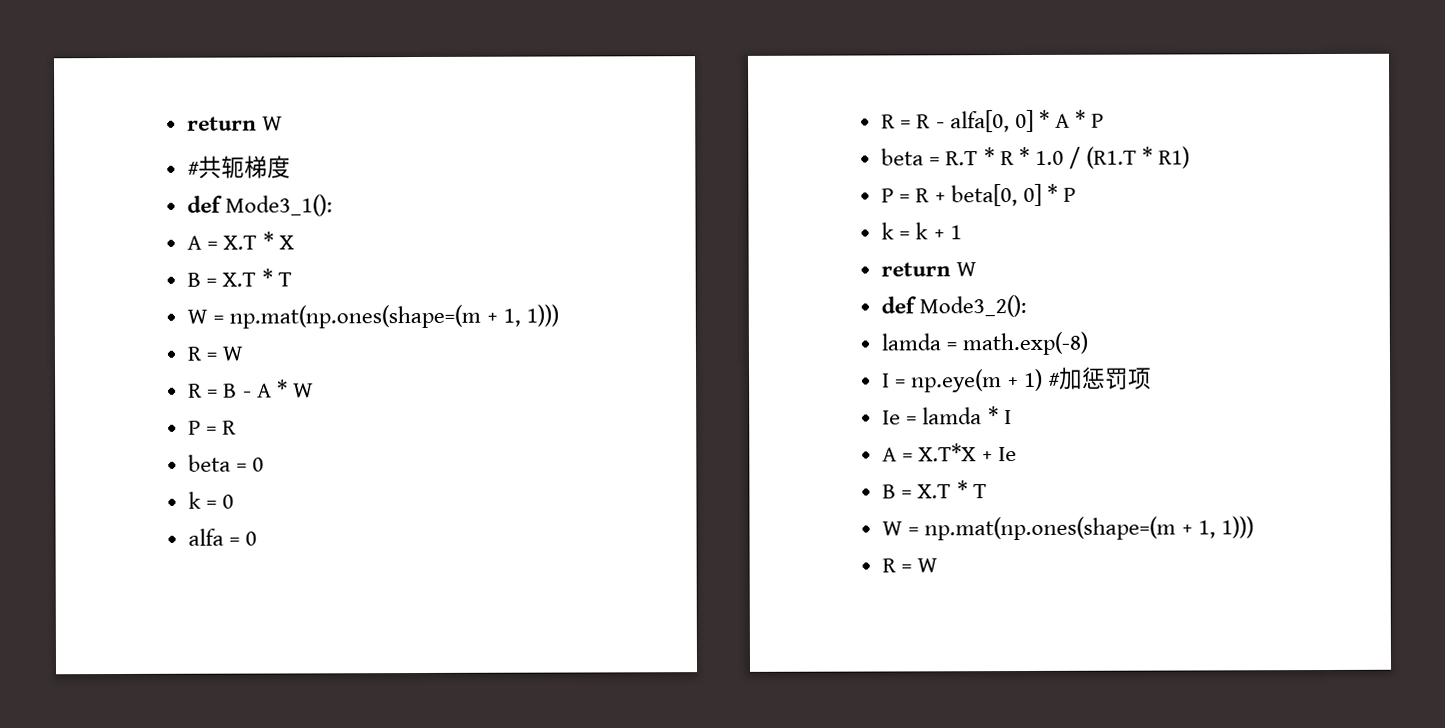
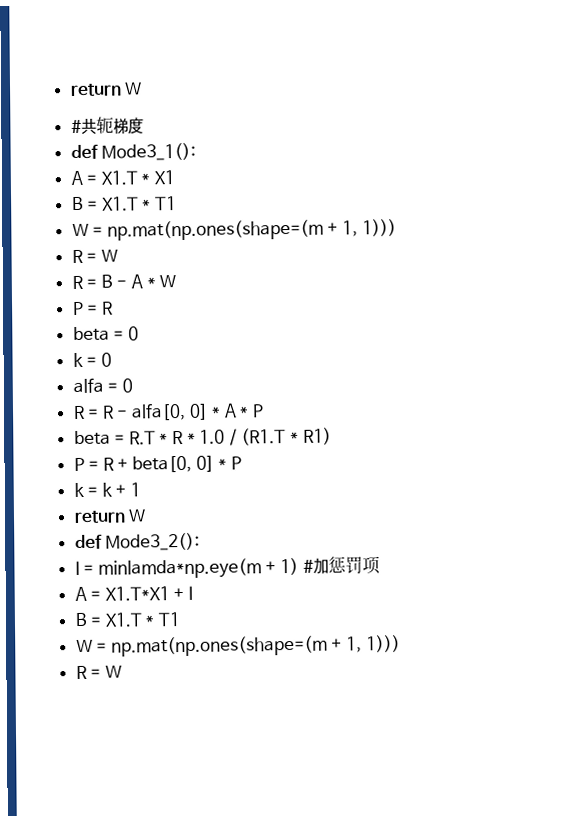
- A = X.T * X
- B = X.T * T
+ A = X1.T * X1
+ B = X1.T * T1
- lamda = math.exp(-8)
- I = np.eye(m + 1) #加惩罚项
+ I = minlamda*np.eye(m + 1) #加惩罚项
- Ie = lamda * I
- A = X.T*X + Ie
- B = X.T * T
+ A = X1.T*X1 + I
+ B = X1.T * T1

